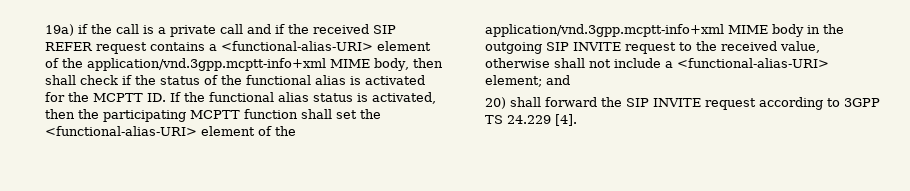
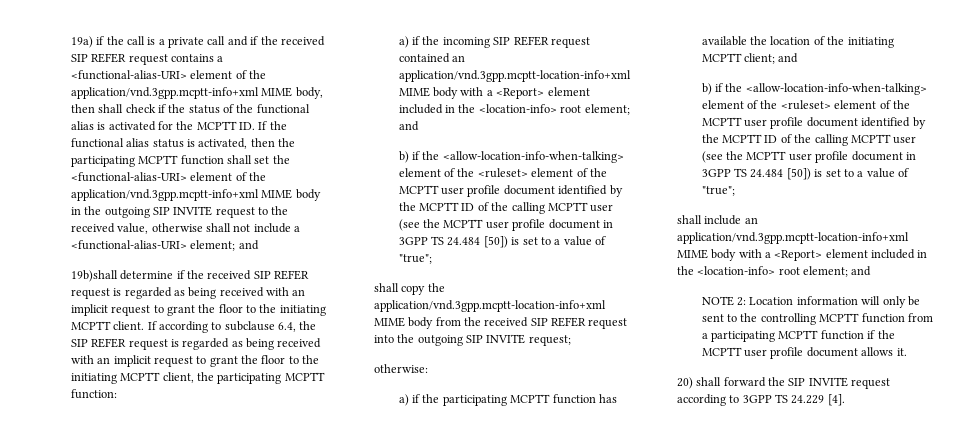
+ 19b)shall determine if the received SIP REFER request is regarded as being received with an implicit request to grant the floor to the initiating MCPTT client. If according to subclause 6.4, the SIP REFER request is regarded as being received with an implicit request to grant the floor to the initiating MCPTT client, the participating MCPTT function:
+ a) if the incoming SIP REFER request contained an application/vnd.3gpp.mcptt-location-info+xml MIME body with a <Report> element included in the <location-info> root element; and
+ b) if the <allow-location-info-when-talking> element of the <ruleset> element of the MCPTT user profile document identified by the MCPTT ID of the calling MCPTT user (see the MCPTT user profile document in 3GPP TS 24.484 [50]) is set to a value of "true";
+ shall copy the application/vnd.3gpp.mcptt-location-info+xml MIME body from the received SIP REFER request into the outgoing SIP INVITE request;
+ otherwise:
+ a) if the participating MCPTT function has available the location of the initiating MCPTT client; and
+ b) if the <allow-location-info-when-talking> element of the <ruleset> element of the MCPTT user profile document identified by the MCPTT ID of the calling MCPTT user (see the MCPTT user profile document in 3GPP TS 24.484 [50]) is set to a value of "true";
+ shall include an application/vnd.3gpp.mcptt-location-info+xml MIME body with a <Report> element included in the <location-info> root element; and
+ NOTE 2: Location information will only be sent to the controlling MCPTT function from a participating MCPTT function if the MCPTT user profile document allows it.

